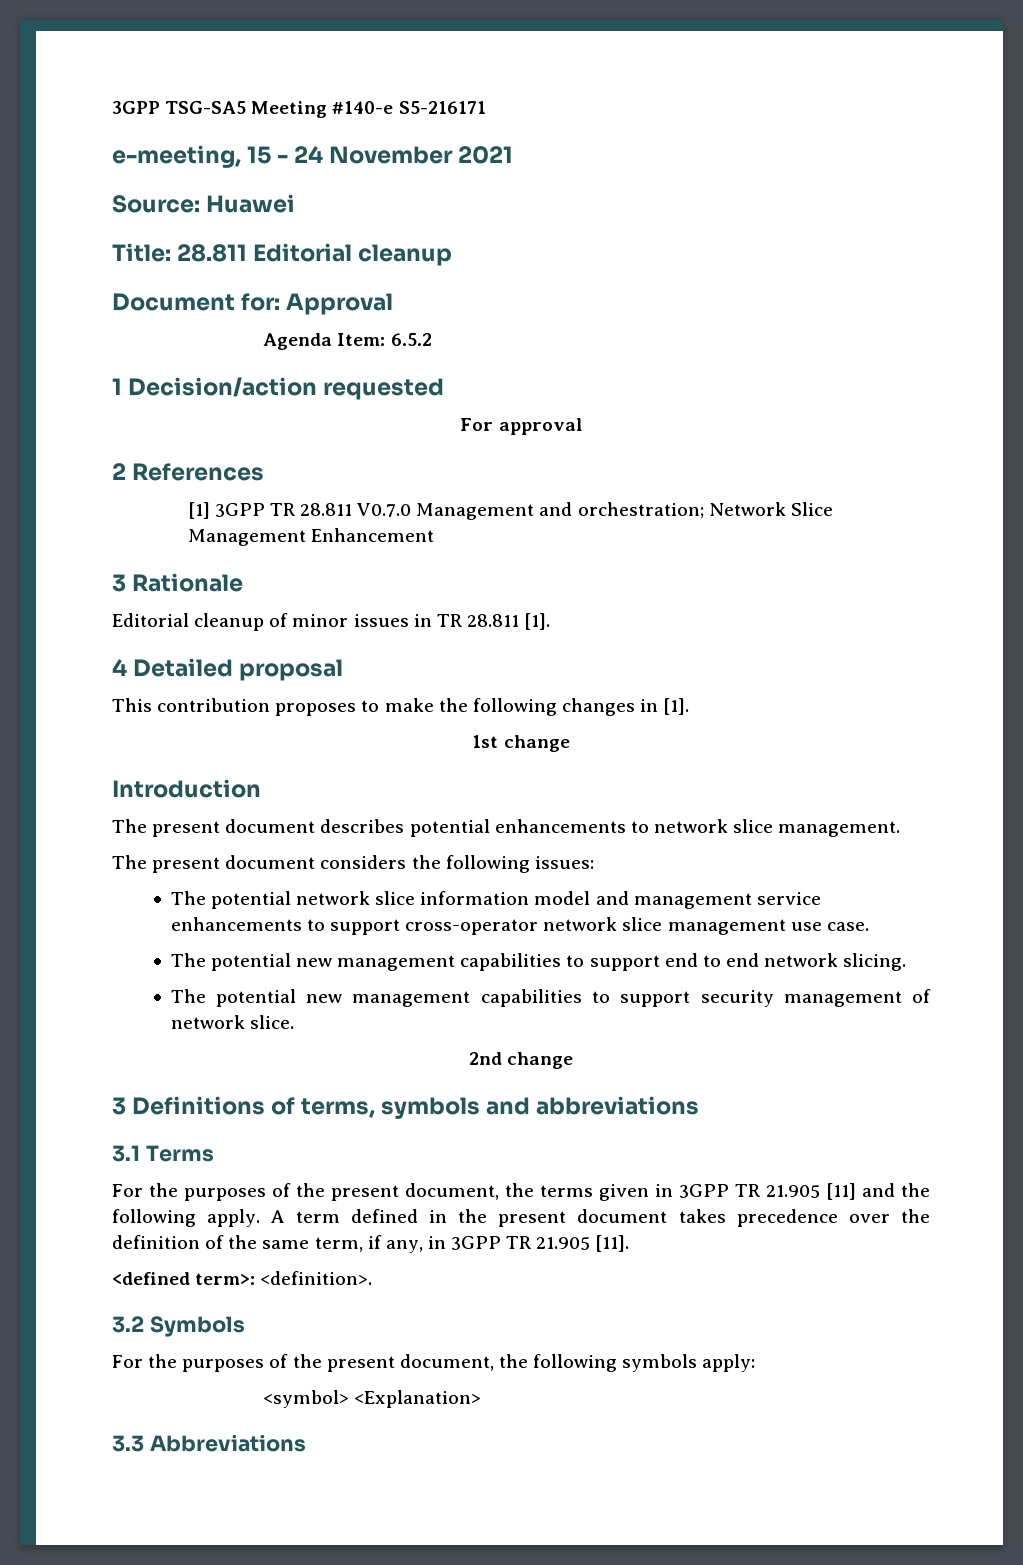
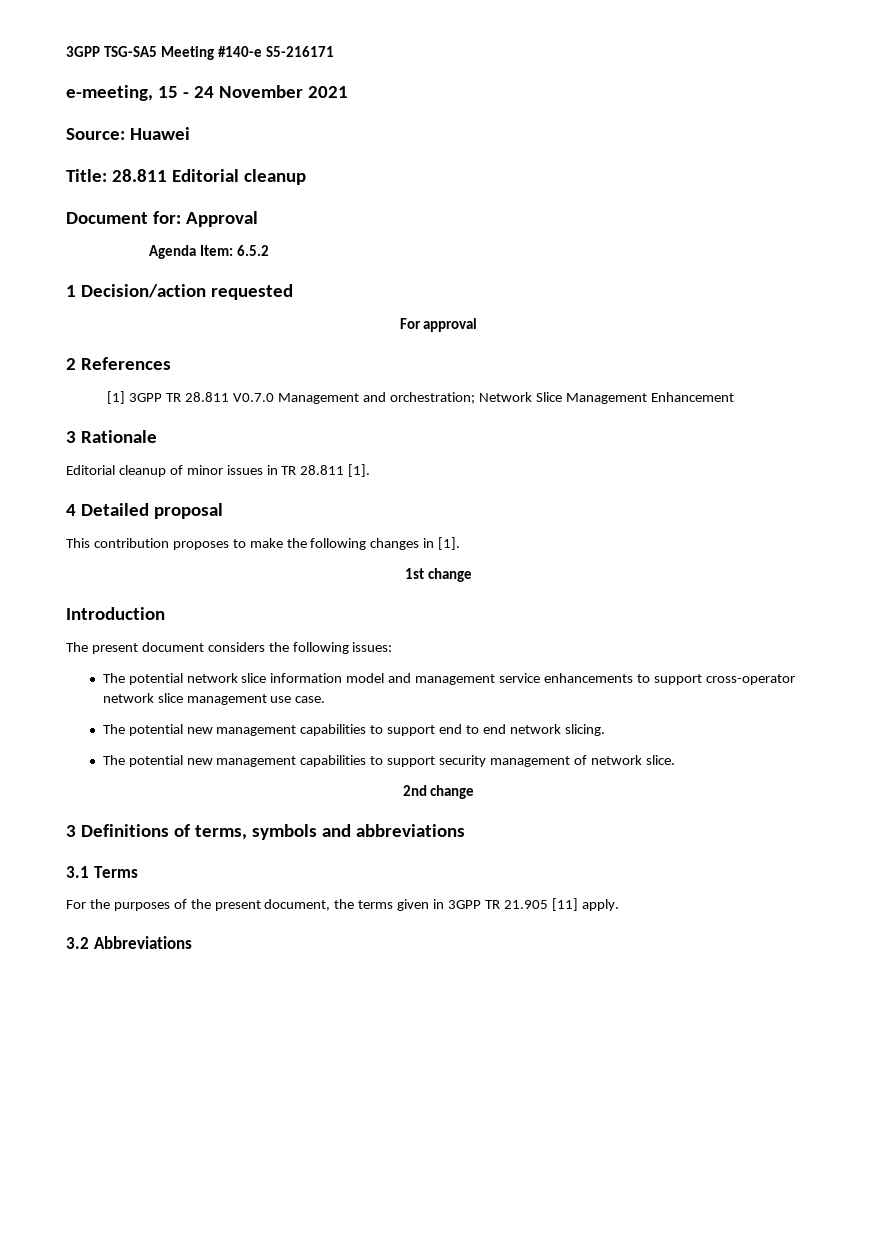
- The present document describes potential enhancements to network slice management.
- For the purposes of the present document, the terms given in 3GPP TR 21.905 [11] and the following apply. A term defined in the present document takes precedence over the definition of the same term, if any, in 3GPP TR 21.905 [11].
- <defined term>: <definition>.
- 3.2 Symbols
- For the purposes of the present document, the following symbols apply:
- <symbol> <Explanation>
- 3.3 Abbreviations
+ For the purposes of the present document, the terms given in 3GPP TR 21.905 [11] apply.
+ 3.2 Abbreviations

